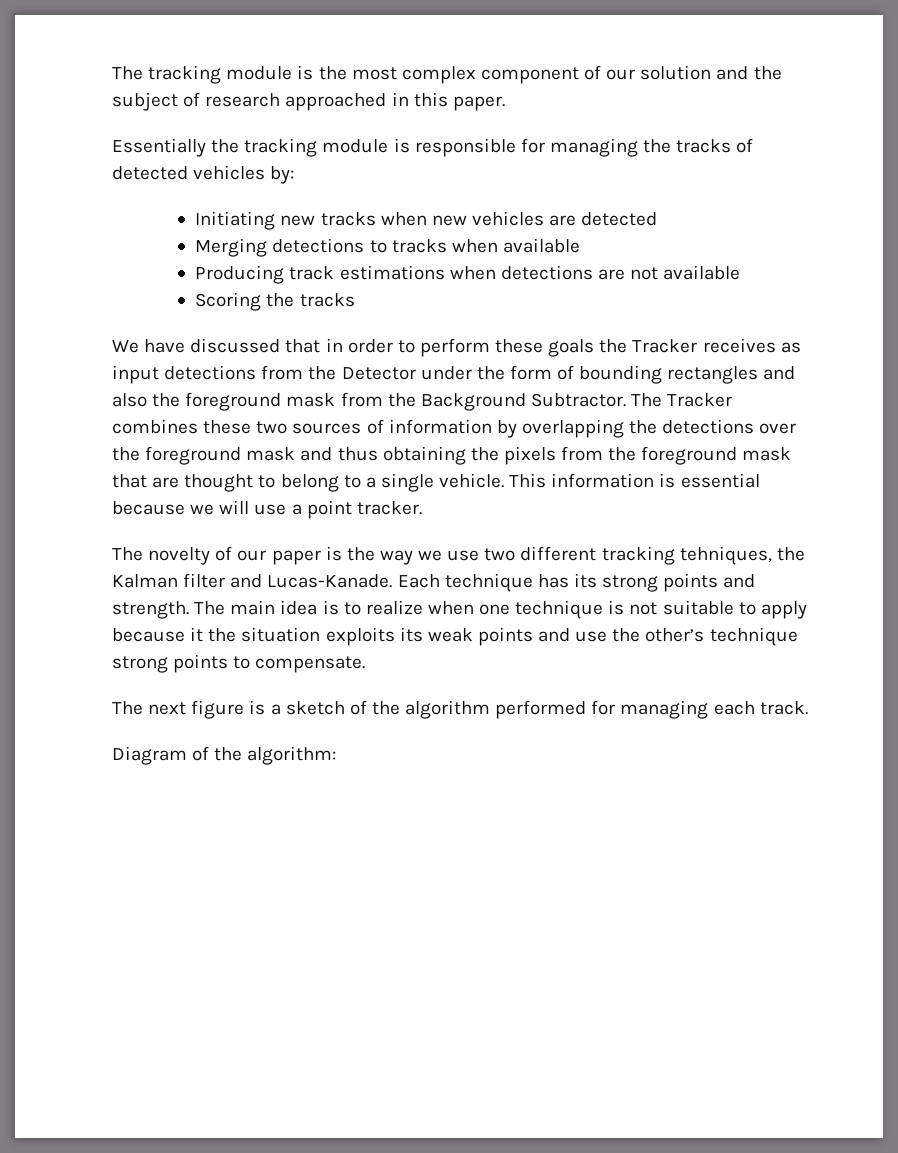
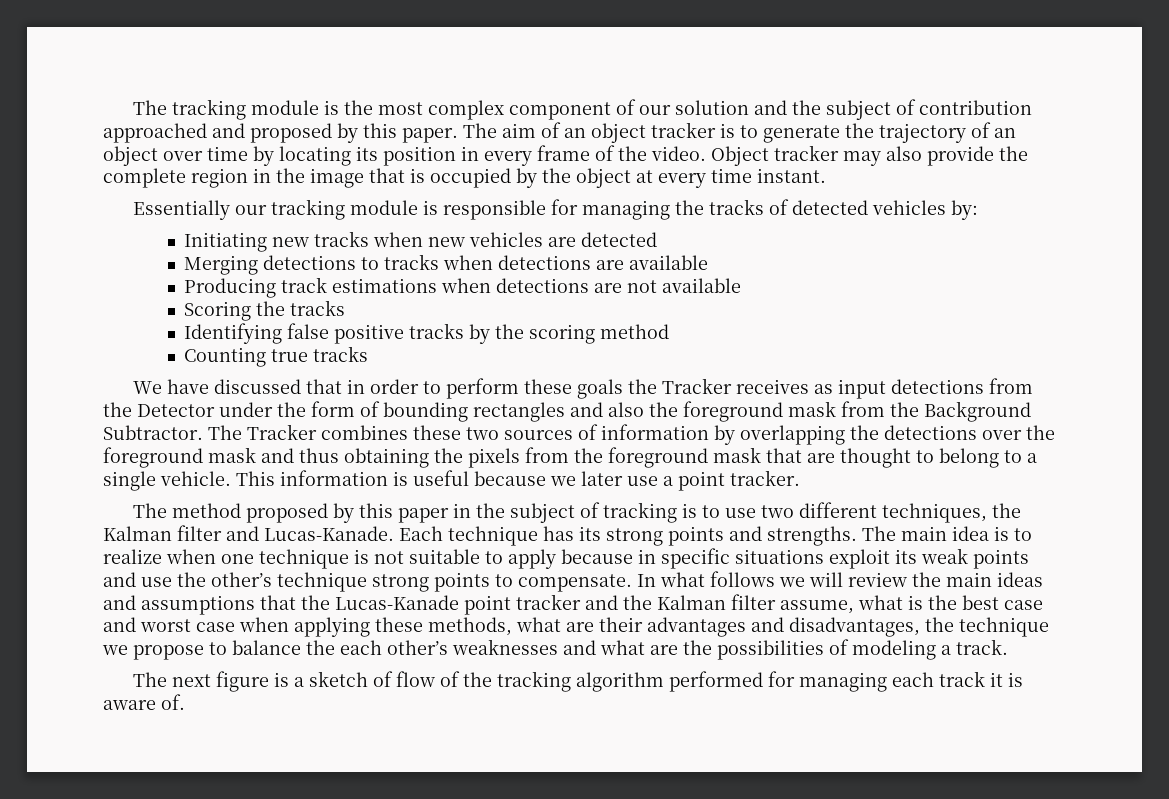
- The tracking module is the most complex component of our solution and the subject of research approached in this paper.
+ The tracking module is the most complex component of our solution and the subject of contribution approached and proposed by this paper. The aim of an object tracker is to generate the trajectory of an object over time by locating its position in every frame of the video. Object tracker may also provide the complete region in the image that is occupied by the object at every time instant.
- Essentially the tracking module is responsible for managing the tracks of detected vehicles by:
+ Essentially our tracking module is responsible for managing the tracks of detected vehicles by:
- Merging detections to tracks when available
+ Merging detections to tracks when detections are available
+ Identifying false positive tracks by the scoring method
+ Counting true tracks
- This information is essential because we will use a point tracker.
+ This information is useful because we later use a point tracker.
- The novelty of our paper is the way we use two different tracking tehniques, the Kalman filter and Lucas-Kanade.
+ The method proposed by this paper in the subject of tracking is to use two different techniques, the Kalman filter and Lucas-Kanade.
- Each technique has its strong points and strength.
+ Each technique has its strong points and strengths.
- The main idea is to realize when one technique is not suitable to apply because it the situation exploits its weak points and use the other’s technique strong points to compensate.
+ The main idea is to realize when one technique is not suitable to apply because in specific situations exploit its weak points and use the other’s technique strong points to compensate. In what follows we will review the main ideas and assumptions that the Lucas-Kanade point tracker and the Kalman filter assume, what is the best case and worst case when applying these methods, what are their advantages and disadvantages, the technique we propose to balance the each other’s weaknesses and what are the possibilities of modeling a track.
- The next figure is a sketch of the algorithm performed for managing each track.
- Diagram of the algorithm:
+ The next figure is a sketch of flow of the tracking algorithm performed for managing each track it is aware of.

